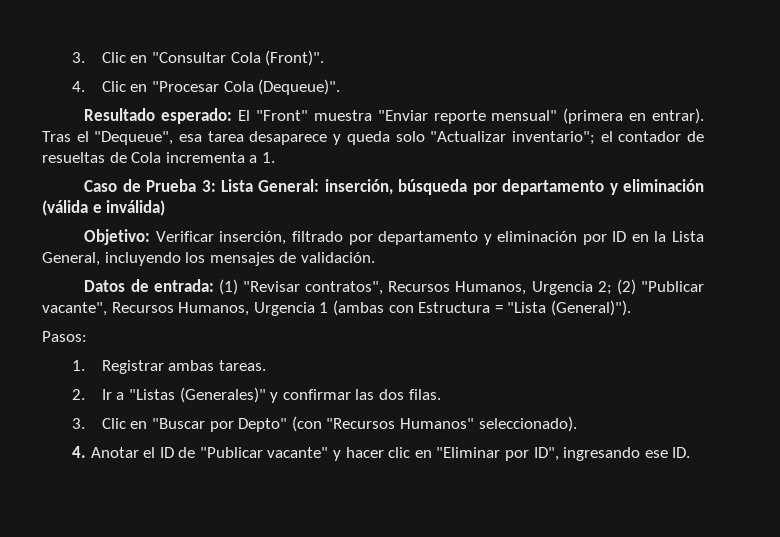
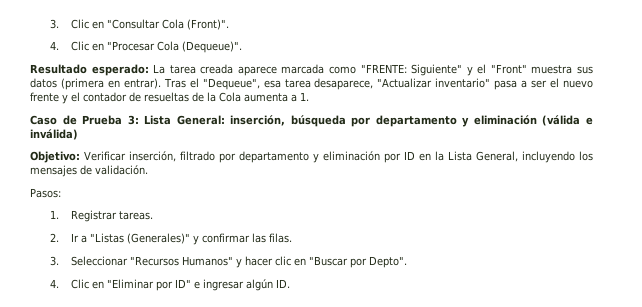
- Resultado esperado: El "Front" muestra "Enviar reporte mensual" (primera en entrar).
+ Resultado esperado: La tarea creada aparece marcada como "FRENTE: Siguiente" y el "Front" muestra sus datos (primera en entrar).
- Tras el "Dequeue", esa tarea desaparece y queda solo "Actualizar inventario"; el contador de resueltas de Cola incrementa a 1.
+ Tras el "Dequeue", esa tarea desaparece, "Actualizar inventario" pasa a ser el nuevo frente y el contador de resueltas de la Cola aumenta a 1.
- Datos de entrada: (1) "Revisar contratos", Recursos Humanos, Urgencia 2; (2) "Publicar vacante", Recursos Humanos, Urgencia 1 (ambas con Estructura = "Lista (General)").
- 1. Registrar ambas tareas.
+ 1. Registrar tareas.
- 2. Ir a "Listas (Generales)" y confirmar las dos filas.
+ 2. Ir a "Listas (Generales)" y confirmar las filas.
- 3. Clic en "Buscar por Depto" (con "Recursos Humanos" seleccionado).
- 4. Anotar el ID de "Publicar vacante" y hacer clic en "Eliminar por ID", ingresando ese ID.
+ 3. Seleccionar "Recursos Humanos" y hacer clic en "Buscar por Depto".
+ 4. Clic en "Eliminar por ID" e ingresar algún ID.

